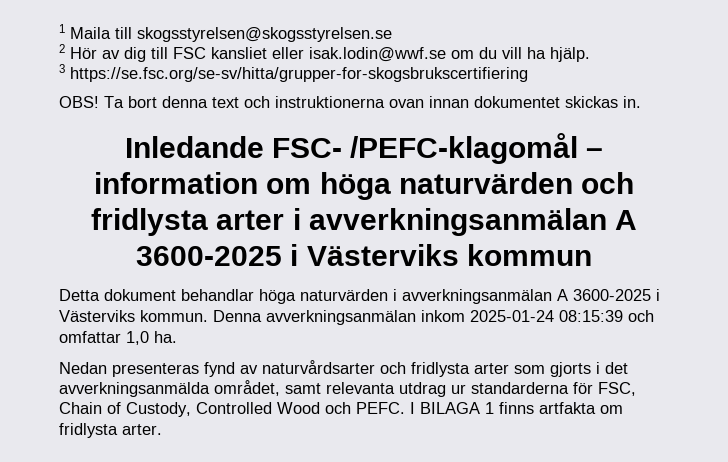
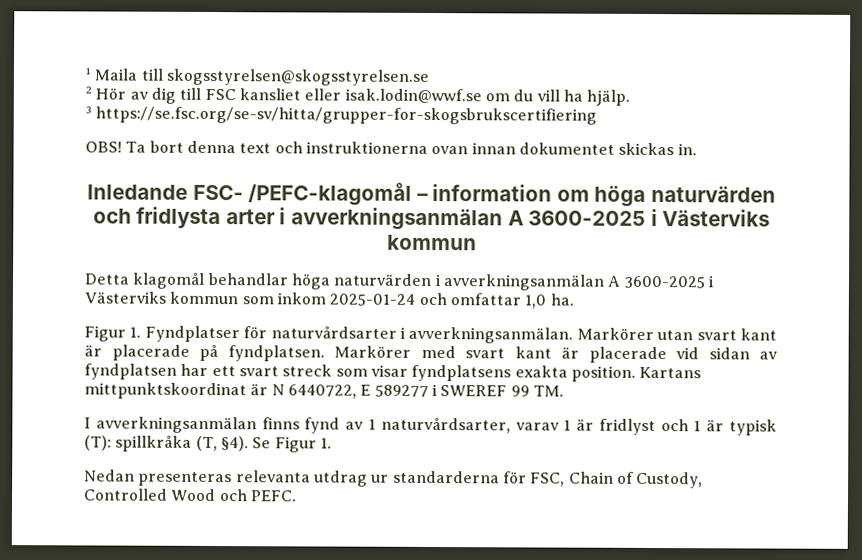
- Detta dokument behandlar höga naturvärden i avverkningsanmälan A 3600-2025 i Västerviks kommun. Denna avverkningsanmälan inkom 2025-01-24 08:15:39 och omfattar 1,0 ha.
+ Detta klagomål behandlar höga naturvärden i avverkningsanmälan A 3600-2025 i Västerviks kommun som inkom 2025-01-24 och omfattar 1,0 ha.
- Nedan presenteras fynd av naturvårdsarter och fridlysta arter som gjorts i det avverkningsanmälda området, samt relevanta utdrag ur standarderna för FSC, Chain of Custody, Controlled Wood och PEFC. I BILAGA 1 finns artfakta om fridlysta arter.
+ Figur 1. Fyndplatser för naturvårdsarter i avverkningsanmälan. Markörer utan svart kant är placerade på fyndplatsen. Markörer med svart kant är placerade vid sidan av fyndplatsen har ett svart streck som visar fyndplatsens exakta position. Kartans mittpunktskoordinat är N 6440722, E 589277 i SWEREF 99 TM.
+ I avverkningsanmälan finns fynd av 1 naturvårdsarter, varav 1 är fridlyst och 1 är typisk (T): spillkråka (T, §4). Se Figur 1.
+ Nedan presenteras relevanta utdrag ur standarderna för FSC, Chain of Custody, Controlled Wood och PEFC.

